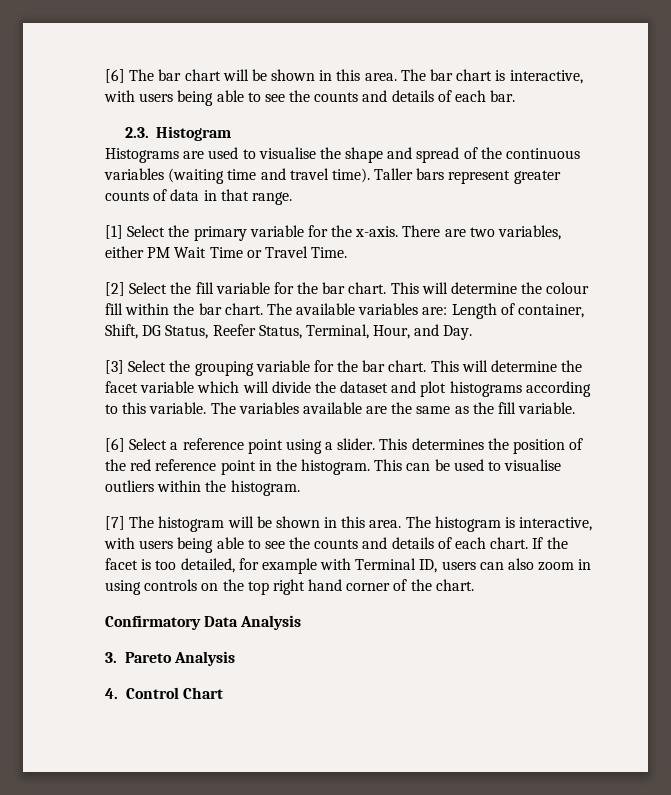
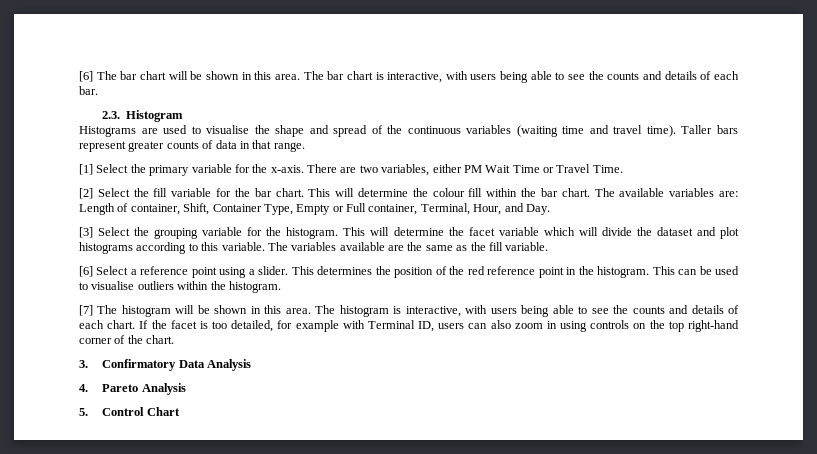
- The available variables are: Length of container, Shift, DG Status, Reefer Status, Terminal, Hour, and Day.
+ The available variables are: Length of container, Shift, Container Type, Empty or Full container, Terminal, Hour, and Day.
- [3] Select the grouping variable for the bar chart.
+ [3] Select the grouping variable for the histogram.
- If the facet is too detailed, for example with Terminal ID, users can also zoom in using controls on the top right hand corner of the chart.
+ If the facet is too detailed, for example with Terminal ID, users can also zoom in using controls on the top right-hand corner of the chart.
- Confirmatory Data Analysis
+ 3. Confirmatory Data Analysis
- 3. Pareto Analysis
+ 4. Pareto Analysis
- 4. Control Chart
+ 5. Control Chart

